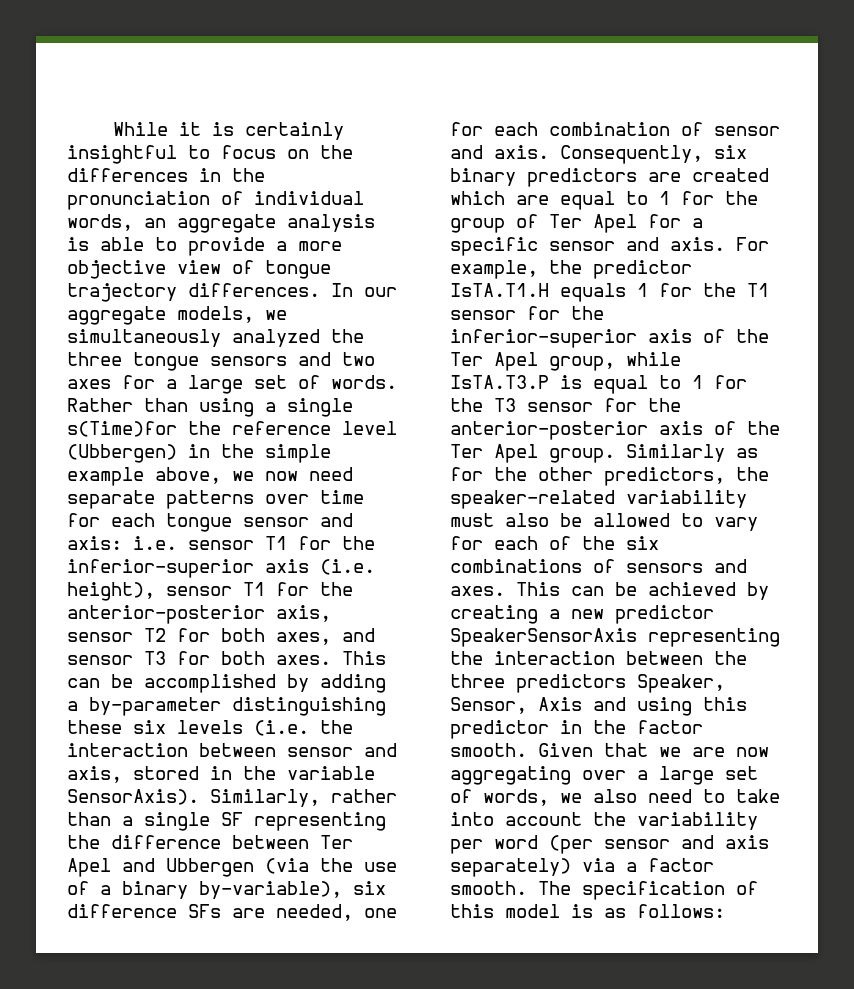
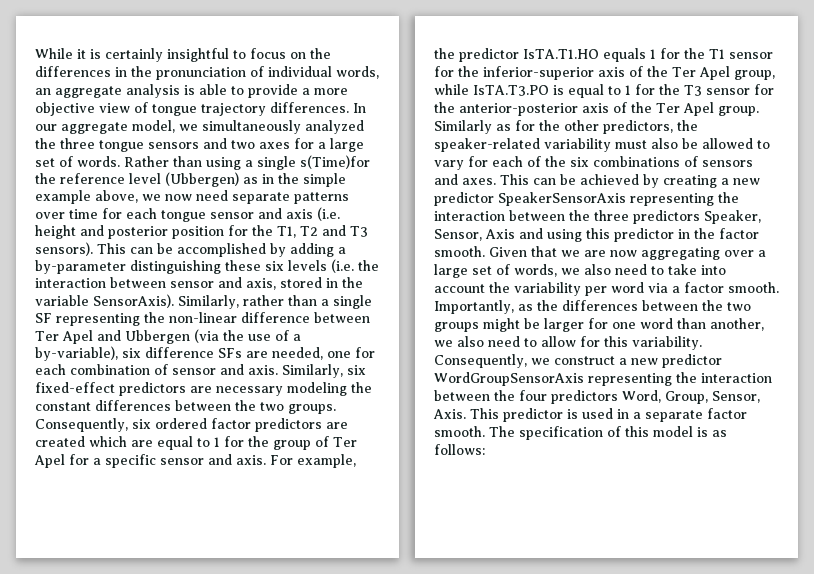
- In our aggregate models, we simultaneously analyzed the three tongue sensors and two axes for a large set of words.
+ In our aggregate model, we simultaneously analyzed the three tongue sensors and two axes for a large set of words.
- Rather than using a single s(Time)for the reference level (Ubbergen) in the simple example above, we now need separate patterns over time for each tongue sensor and axis: i.e. sensor T1 for the inferior-superior axis (i.e. height), sensor T1 for the anterior-posterior axis, sensor T2 for both axes, and sensor T3 for both axes.
+ Rather than using a single s(Time)for the reference level (Ubbergen) as in the simple example above, we now need separate patterns over time for each tongue sensor and axis (i.e. height and posterior position for the T1, T2 and T3 sensors).
- Similarly, rather than a single SF representing the difference between Ter Apel and Ubbergen (via the use of a binary by-variable), six difference SFs are needed, one for each combination of sensor and axis.
+ Similarly, rather than a single SF representing the non-linear difference between Ter Apel and Ubbergen (via the use of a by-variable), six difference SFs are needed, one for each combination of sensor and axis.
- Consequently, six binary predictors are created which are equal to 1 for the group of Ter Apel for a specific sensor and axis.
+ Similarly, six fixed-effect predictors are necessary modeling the constant differences between the two groups. Consequently, six ordered factor predictors are created which are equal to 1 for the group of Ter Apel for a specific sensor and axis.
- For example, the predictor IsTA.T1.H equals 1 for the T1 sensor for the inferior-superior axis of the Ter Apel group, while IsTA.T3.P is equal to 1 for the T3 sensor for the anterior-posterior axis of the Ter Apel group.
+ For example, the predictor IsTA.T1.HO equals 1 for the T1 sensor for the inferior-superior axis of the Ter Apel group, while IsTA.T3.PO is equal to 1 for the T3 sensor for the anterior-posterior axis of the Ter Apel group.
- Given that we are now aggregating over a large set of words, we also need to take into account the variability per word (per sensor and axis separately) via a factor smooth.
+ Given that we are now aggregating over a large set of words, we also need to take into account the variability per word via a factor smooth. Importantly, as the differences between the two groups might be larger for one word than another, we also need to allow for this variability. Consequently, we construct a new predictor WordGroupSensorAxis representing the interaction between the four predictors Word, Group, Sensor, Axis. This predictor is used in a separate factor smooth.

